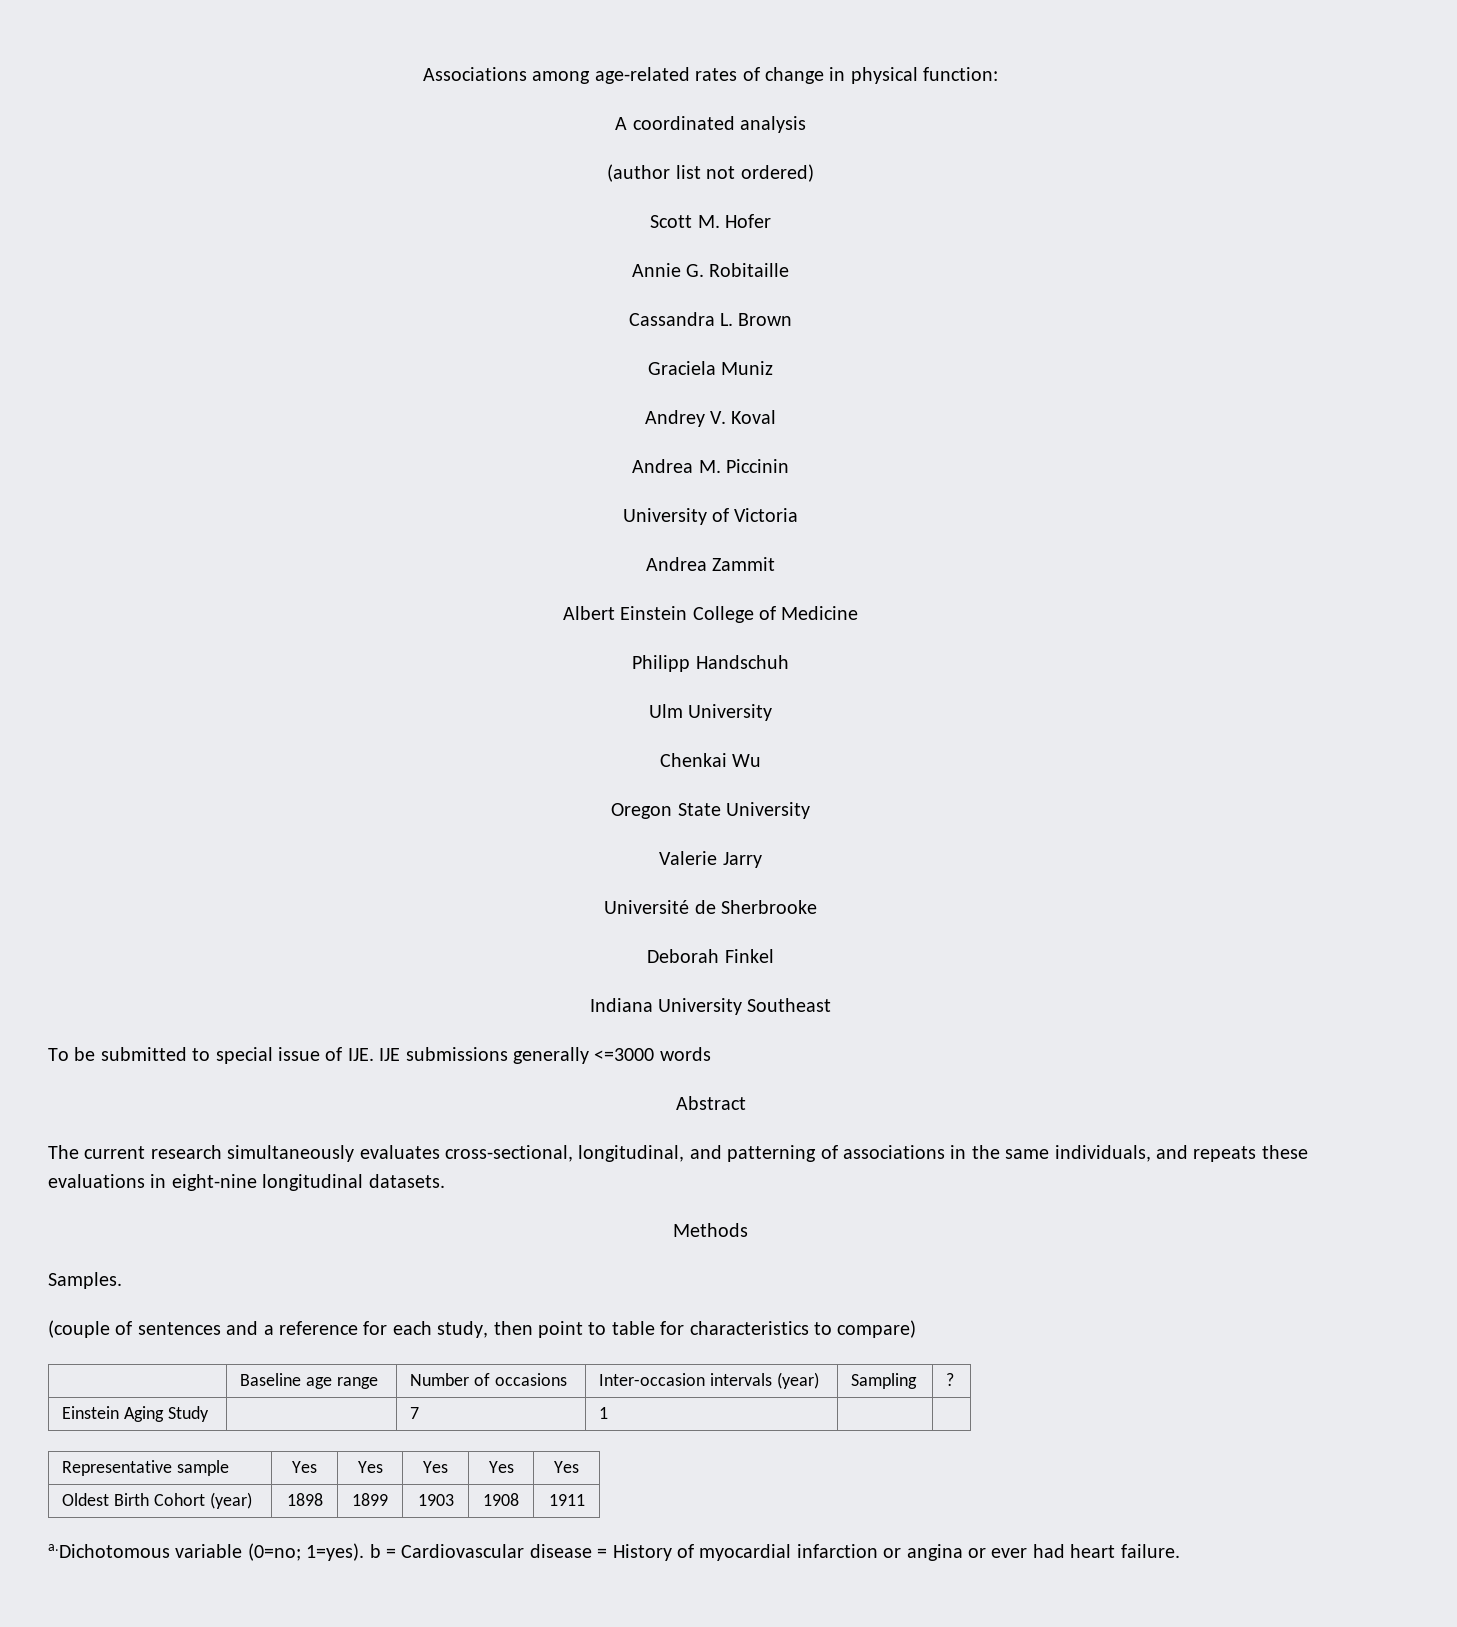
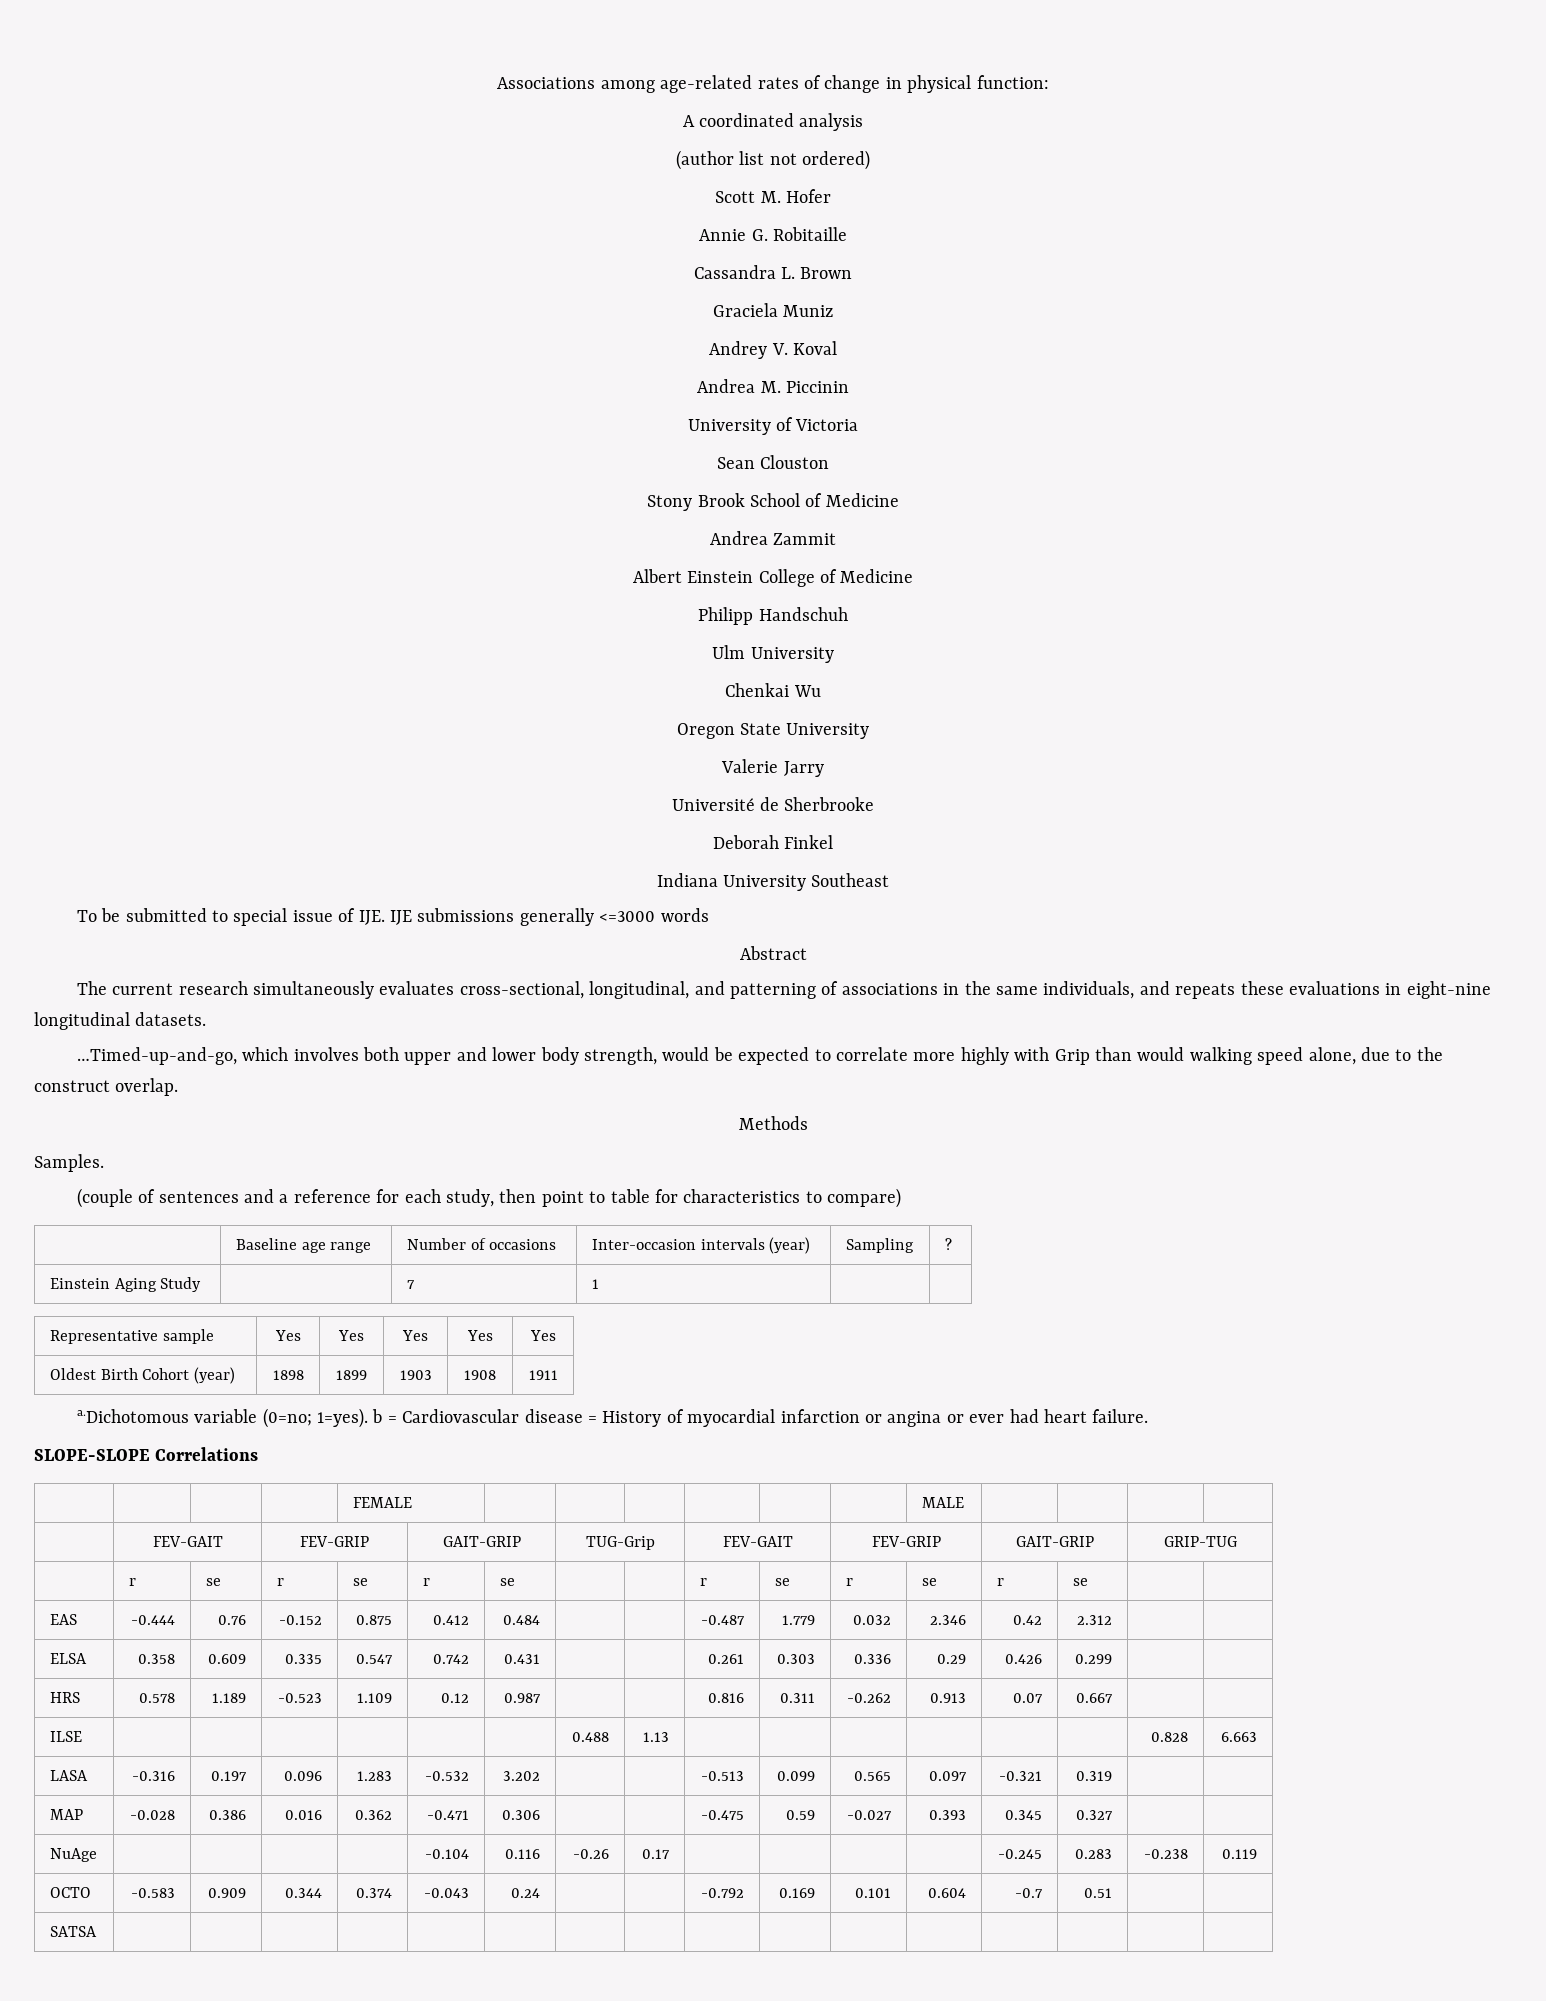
+ Sean Clouston
+ Stony Brook School of Medicine
+ …Timed-up-and-go, which involves both upper and lower body strength, would be expected to correlate more highly with Grip than would walking speed alone, due to the construct overlap.
+ SLOPE-SLOPE Correlations
+ | | | | FEMALE | | | | | | | MALE | | | |
+ | FEV-GAIT | FEV-GRIP | GAIT-GRIP | TUG-Grip | FEV-GAIT | FEV-GRIP | GAIT-GRIP | GRIP-TUG
+ | r | se | r | se | r | se | | | r | se | r | se | r | se | |
+ EAS | -0.444 | 0.76 | -0.152 | 0.875 | 0.412 | 0.484 | | | -0.487 | 1.779 | 0.032 | 2.346 | 0.42 | 2.312 | |
+ ELSA | 0.358 | 0.609 | 0.335 | 0.547 | 0.742 | 0.431 | | | 0.261 | 0.303 | 0.336 | 0.29 | 0.426 | 0.299 | |
+ HRS | 0.578 | 1.189 | -0.523 | 1.109 | 0.12 | 0.987 | | | 0.816 | 0.311 | -0.262 | 0.913 | 0.07 | 0.667 | |
+ ILSE | | | | | | | 0.488 | 1.13 | | | | | | | 0.828 | 6.663
+ LASA | -0.316 | 0.197 | 0.096 | 1.283 | -0.532 | 3.202 | | | -0.513 | 0.099 | 0.565 | 0.097 | -0.321 | 0.319 | |
+ MAP | -0.028 | 0.386 | 0.016 | 0.362 | -0.471 | 0.306 | | | -0.475 | 0.59 | -0.027 | 0.393 | 0.345 | 0.327 | |
+ NuAge | | | | | -0.104 | 0.116 | -0.26 | 0.17 | | | | | -0.245 | 0.283 | -0.238 | 0.119
+ OCTO | -0.583 | 0.909 | 0.344 | 0.374 | -0.043 | 0.24 | | | -0.792 | 0.169 | 0.101 | 0.604 | -0.7 | 0.51 | |
+ SATSA | | | | | | | | | | | | | | | |

